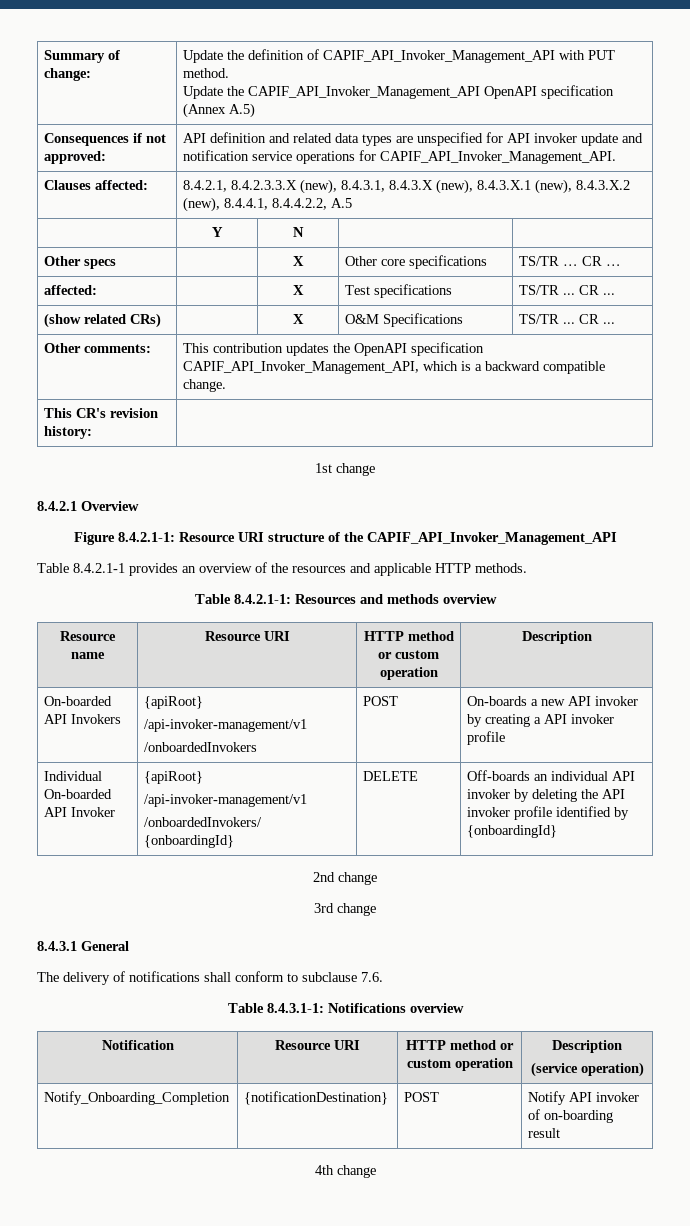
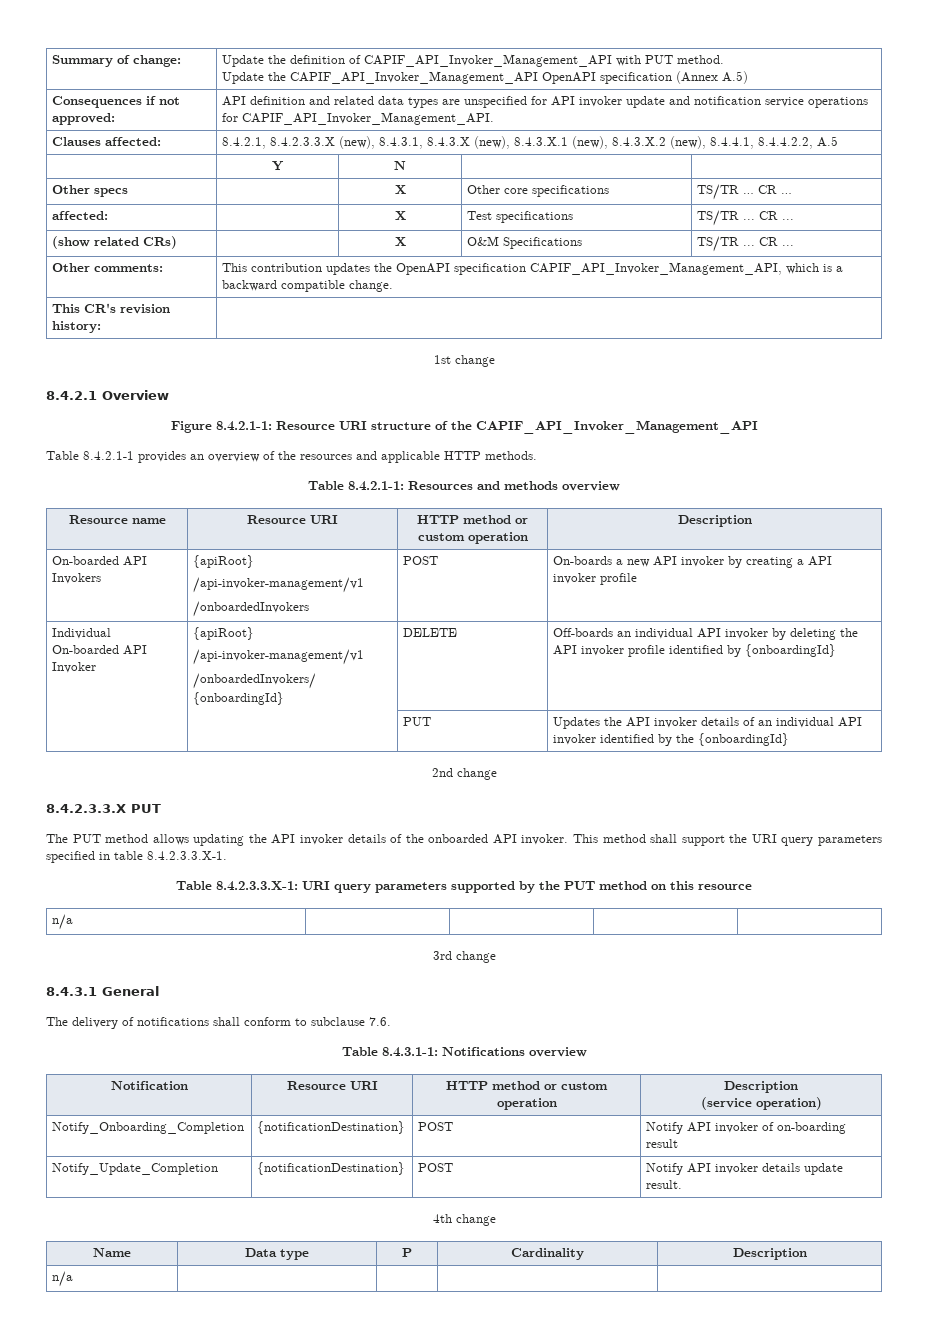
+ | | PUT | Updates the API invoker details of an individual API invoker identified by the {onboardingId}
  2nd change
+ 8.4.2.3.3.X PUT
+ The PUT method allows updating the API invoker details of the onboarded API invoker. This method shall support the URI query parameters specified in table 8.4.2.3.3.X-1.
+ Table 8.4.2.3.3.X-1: URI query parameters supported by the PUT method on this resource
+ n/a | | | |
+ Notify_Update_Completion | {notificationDestination} | POST | Notify API invoker details update result.
  4th change
+ Name | Data type | P | Cardinality | Description
+ n/a | | | |

